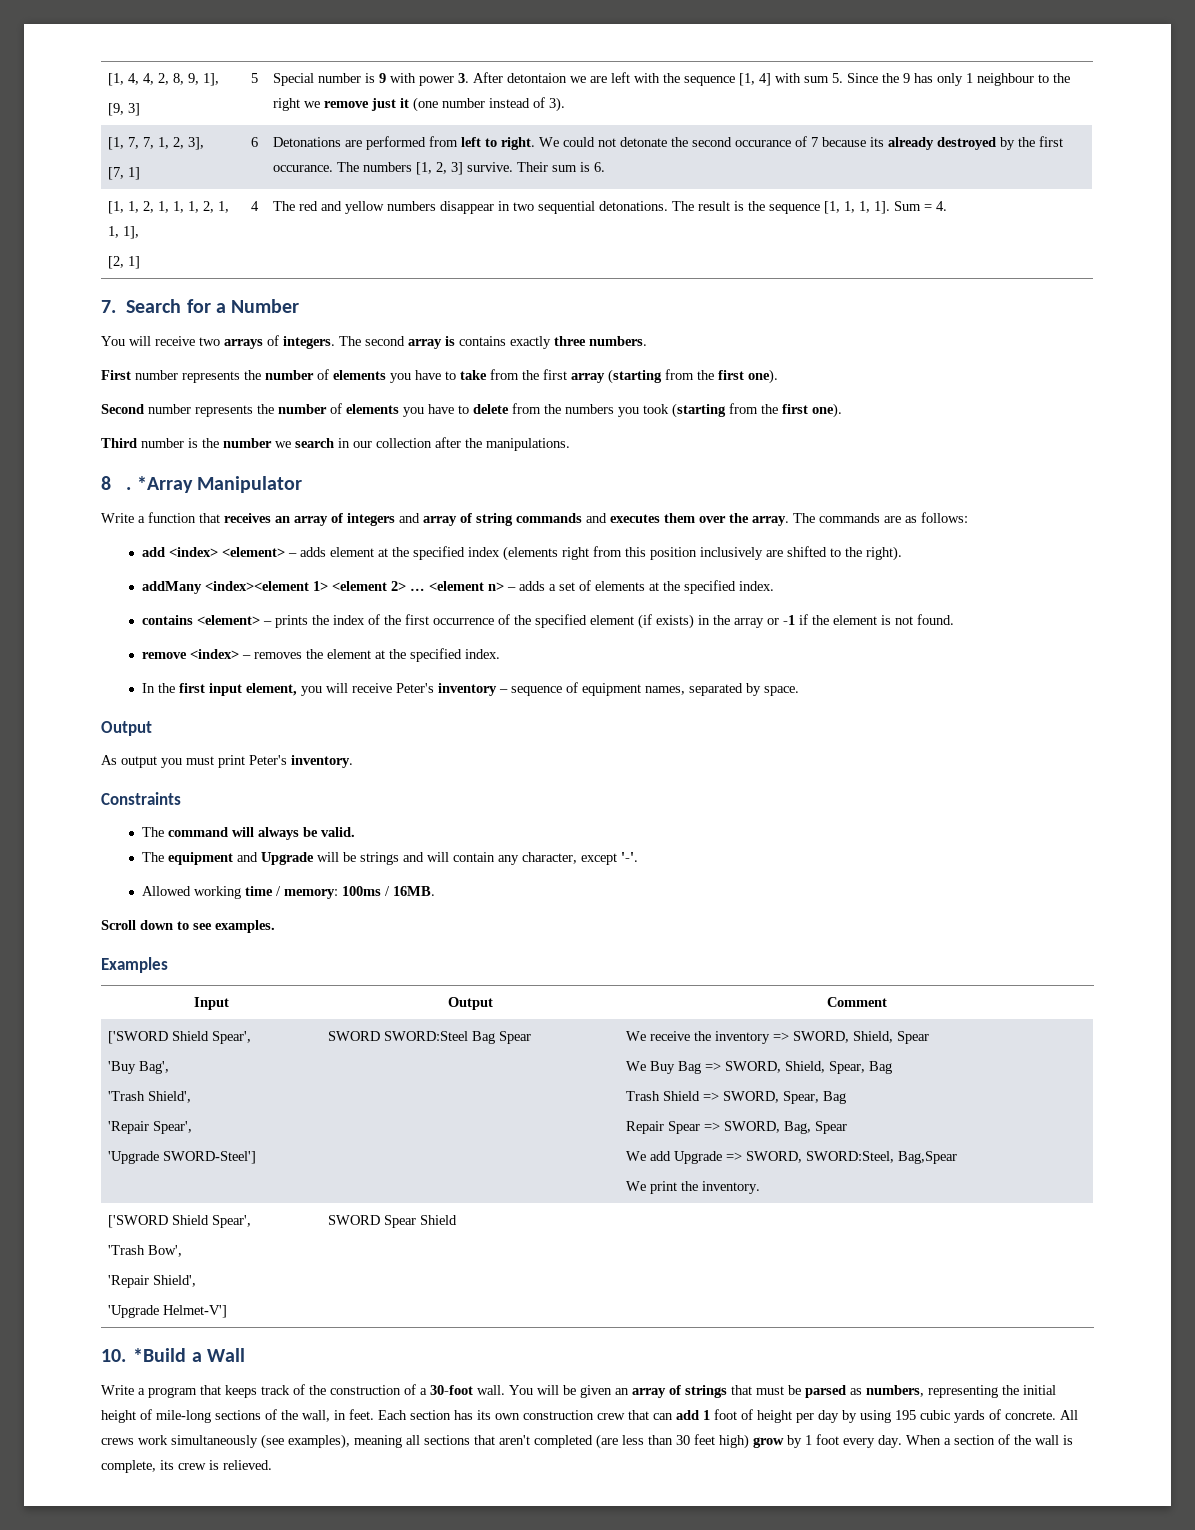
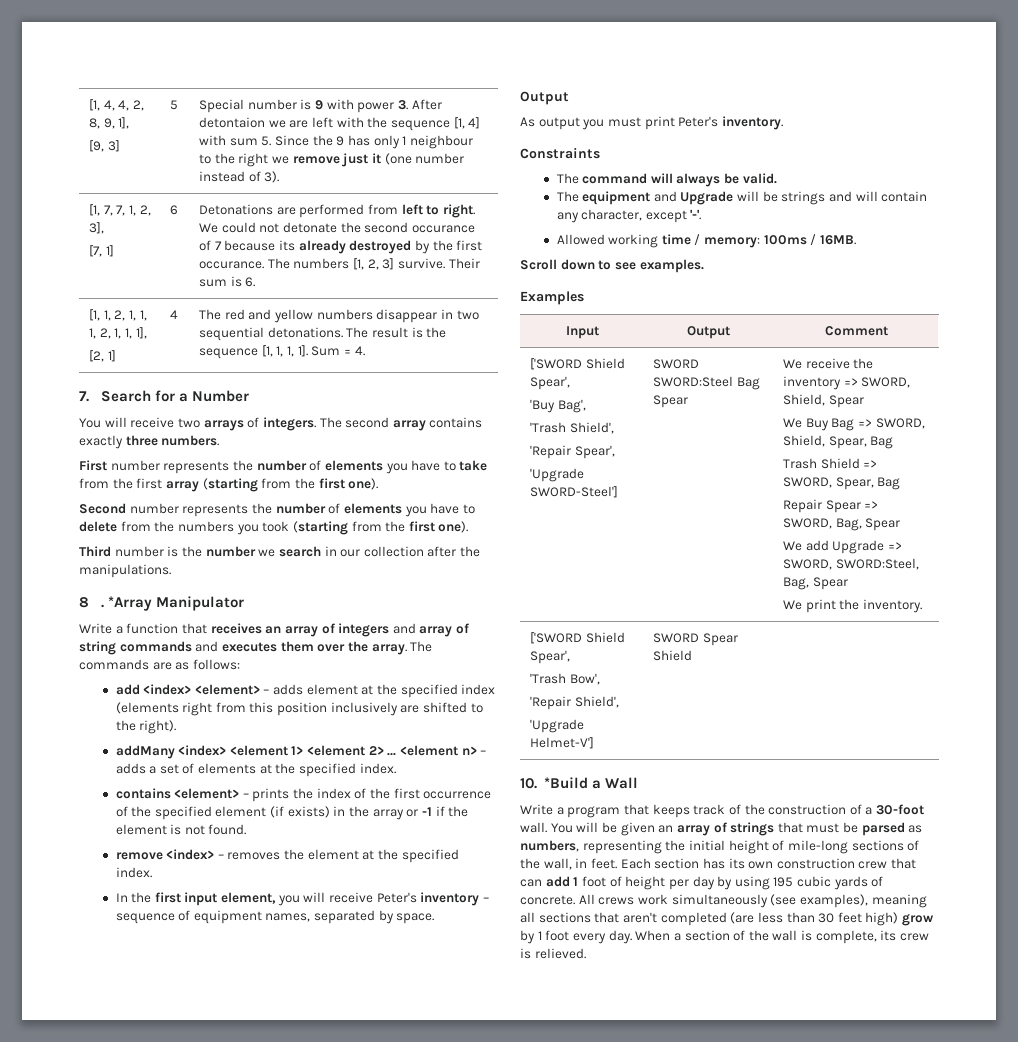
- The second array is contains exactly three numbers.
+ The second array contains exactly three numbers.
- addMany <index><element 1> <element 2> …
+ addMany <index> <element 1> <element 2> …
- We add Upgrade => SWORD, SWORD:Steel, Bag,Spear
+ We add Upgrade => SWORD, SWORD:Steel, Bag, Spear

